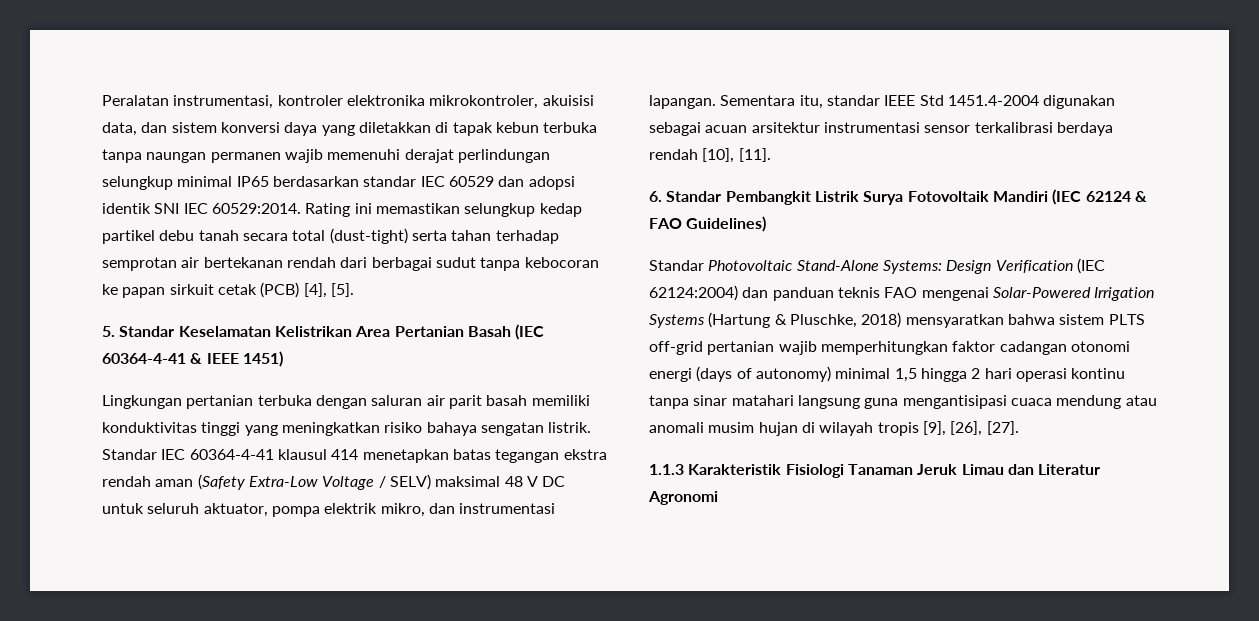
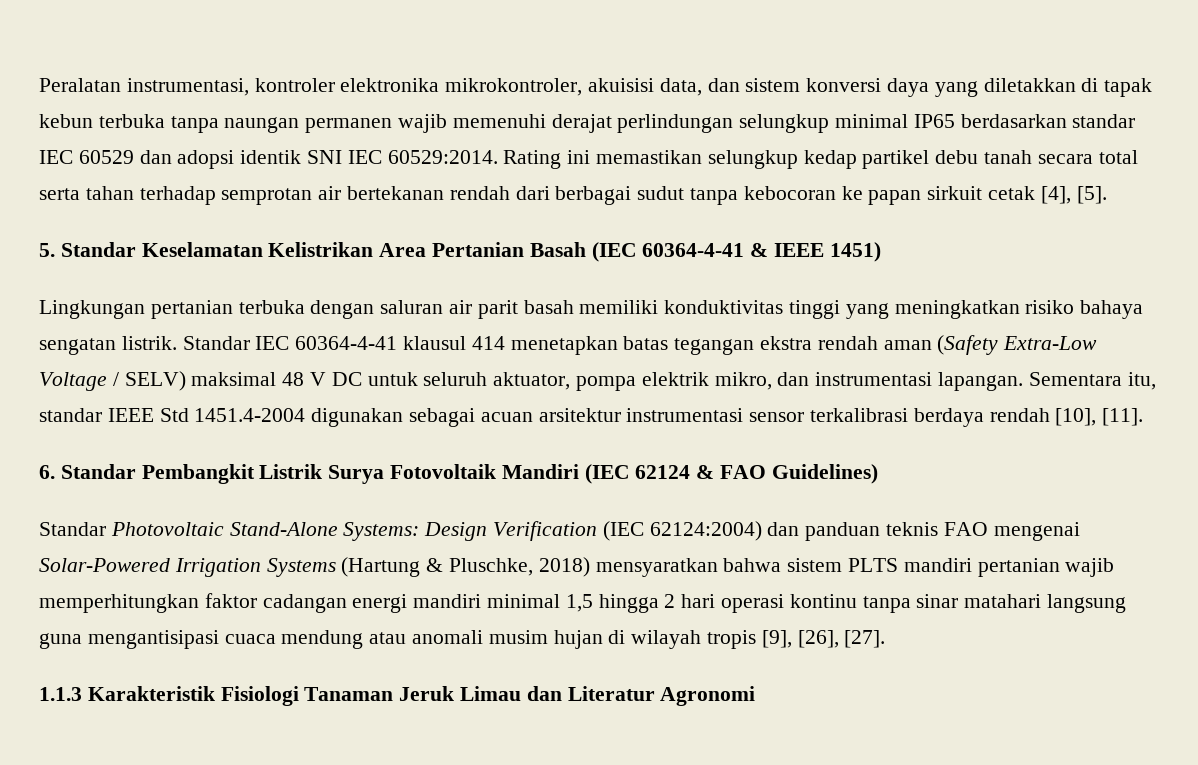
- Rating ini memastikan selungkup kedap partikel debu tanah secara total (dust-tight) serta tahan terhadap semprotan air bertekanan rendah dari berbagai sudut tanpa kebocoran ke papan sirkuit cetak (PCB) [4], [5].
+ Rating ini memastikan selungkup kedap partikel debu tanah secara total serta tahan terhadap semprotan air bertekanan rendah dari berbagai sudut tanpa kebocoran ke papan sirkuit cetak [4], [5].
- Standar Photovoltaic Stand-Alone Systems: Design Verification (IEC 62124:2004) dan panduan teknis FAO mengenai Solar-Powered Irrigation Systems (Hartung & Pluschke, 2018) mensyaratkan bahwa sistem PLTS off-grid pertanian wajib memperhitungkan faktor cadangan otonomi energi (days of autonomy) minimal 1,5 hingga 2 hari operasi kontinu tanpa sinar matahari langsung guna mengantisipasi cuaca mendung atau anomali musim hujan di wilayah tropis [9], [26], [27].
+ Standar Photovoltaic Stand-Alone Systems: Design Verification (IEC 62124:2004) dan panduan teknis FAO mengenai Solar-Powered Irrigation Systems (Hartung & Pluschke, 2018) mensyaratkan bahwa sistem PLTS mandiri pertanian wajib memperhitungkan faktor cadangan energi mandiri minimal 1,5 hingga 2 hari operasi kontinu tanpa sinar matahari langsung guna mengantisipasi cuaca mendung atau anomali musim hujan di wilayah tropis [9], [26], [27].

